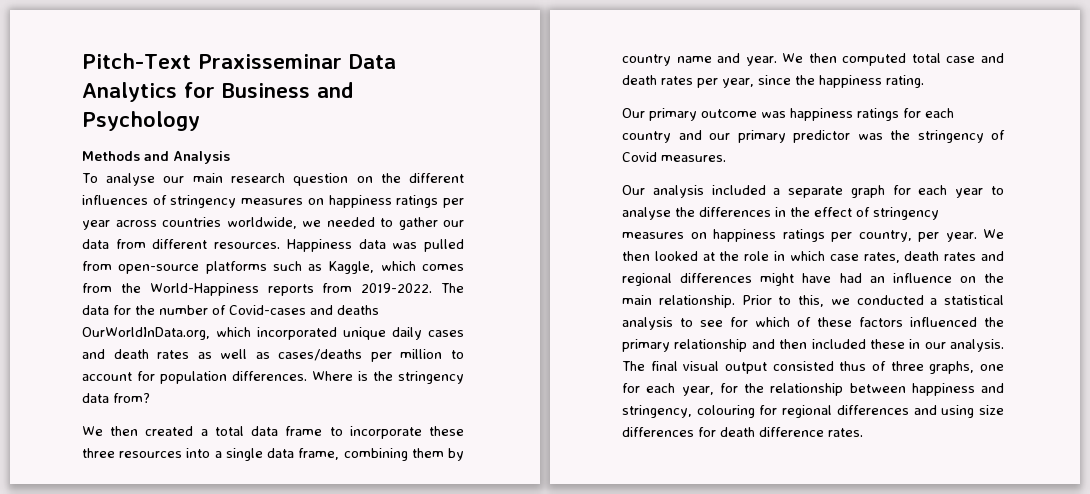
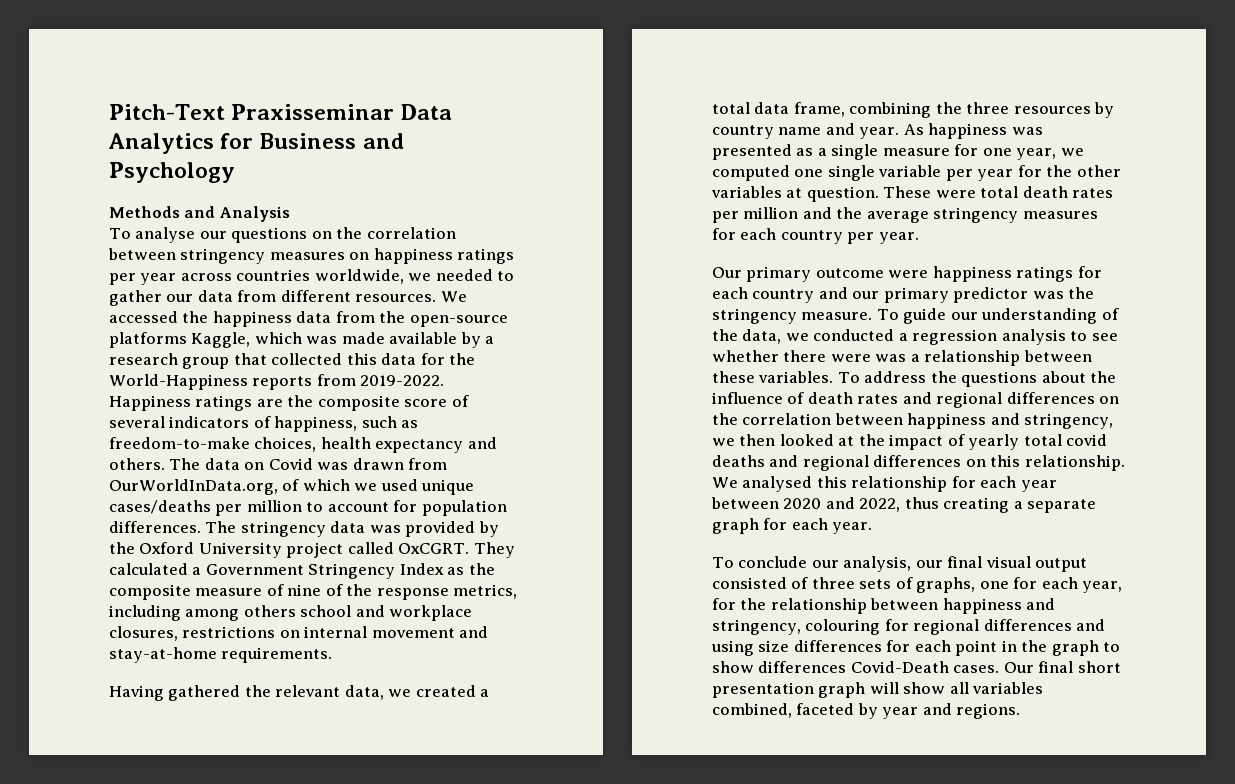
- To analyse our main research question on the different influences of stringency measures on happiness ratings per year across countries worldwide, we needed to gather our data from different resources.
+ To analyse our questions on the correlation between stringency measures on happiness ratings per year across countries worldwide, we needed to gather our data from different resources.
- Happiness data was pulled from open-source platforms such as Kaggle, which comes from the World-Happiness reports from 2019-2022.
+ We accessed the happiness data from the open-source platforms Kaggle, which was made available by a research group that collected this data for the World-Happiness reports from 2019-2022.
- The data for the number of Covid-cases and deaths OurWorldInData.org, which incorporated unique daily cases and death rates as well as cases/deaths per million to account for population differences.
+ Happiness ratings are the composite score of several indicators of happiness, such as freedom-to-make choices, health expectancy and others. The data on Covid was drawn from OurWorldInData.org, of which we used unique cases/deaths per million to account for population differences.
- Where is the stringency data from?
- We then created a total data frame to incorporate these three resources into a single data frame, combining them by country name and year.
+ The stringency data was provided by the Oxford University project called OxCGRT. They calculated a Government Stringency Index as the composite measure of nine of the response metrics, including among others school and workplace closures, restrictions on internal movement and stay-at-home requirements.
+ Having gathered the relevant data, we created a total data frame, combining the three resources by country name and year.
- We then computed total case and death rates per year, since the happiness rating.
+ As happiness was presented as a single measure for one year, we computed one single variable per year for the other variables at question. These were total death rates per million and the average stringency measures for each country per year.
- Our primary outcome was happiness ratings for each country and our primary predictor was the stringency of Covid measures.
- Our analysis included a separate graph for each year to analyse the differences in the effect of stringency measures on happiness ratings per country, per year. We then looked at the role in which case rates, death rates and regional differences might have had an influence on the main relationship. Prior to this, we conducted a statistical analysis to see for which of these factors influenced the primary relationship and then included these in our analysis. The final visual output consisted thus of three graphs, one for each year, for the relationship between happiness and stringency, colouring for regional differences and using size differences for death difference rates.
+ Our primary outcome were happiness ratings for each country and our primary predictor was the stringency measure. To guide our understanding of the data, we conducted a regression analysis to see whether there were was a relationship between these variables. To address the questions about the influence of death rates and regional differences on the correlation between happiness and stringency, we then looked at the impact of yearly total covid deaths and regional differences on this relationship. We analysed this relationship for each year between 2020 and 2022, thus creating a separate graph for each year.
+ To conclude our analysis, our final visual output consisted of three sets of graphs, one for each year, for the relationship between happiness and stringency, colouring for regional differences and using size differences for each point in the graph to show differences Covid-Death cases. Our final short presentation graph will show all variables combined, faceted by year and regions.

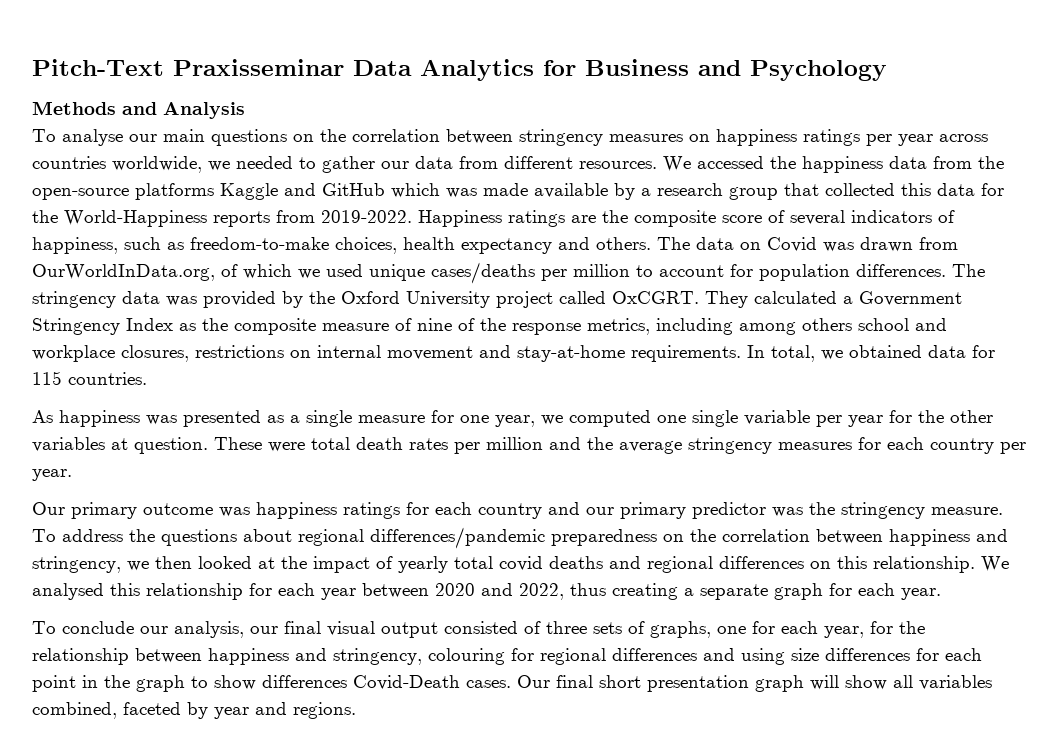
- To analyse our questions on the correlation between stringency measures on happiness ratings per year across countries worldwide, we needed to gather our data from different resources.
+ To analyse our main questions on the correlation between stringency measures on happiness ratings per year across countries worldwide, we needed to gather our data from different resources.
- We accessed the happiness data from the open-source platforms Kaggle, which was made available by a research group that collected this data for the World-Happiness reports from 2019-2022.
+ We accessed the happiness data from the open-source platforms Kaggle and GitHub which was made available by a research group that collected this data for the World-Happiness reports from 2019-2022.
- They calculated a Government Stringency Index as the composite measure of nine of the response metrics, including among others school and workplace closures, restrictions on internal movement and stay-at-home requirements.
- Having gathered the relevant data, we created a total data frame, combining the three resources by country name and year. As happiness was presented as a single measure for one year, we computed one single variable per year for the other variables at question.
+ They calculated a Government Stringency Index as the composite measure of nine of the response metrics, including among others school and workplace closures, restrictions on internal movement and stay-at-home requirements. In total, we obtained data for 115 countries.
+ As happiness was presented as a single measure for one year, we computed one single variable per year for the other variables at question.
- Our primary outcome were happiness ratings for each country and our primary predictor was the stringency measure.
+ Our primary outcome was happiness ratings for each country and our primary predictor was the stringency measure.
- To guide our understanding of the data, we conducted a regression analysis to see whether there were was a relationship between these variables. To address the questions about the influence of death rates and regional differences on the correlation between happiness and stringency, we then looked at the impact of yearly total covid deaths and regional differences on this relationship.
+ To address the questions about regional differences/pandemic preparedness on the correlation between happiness and stringency, we then looked at the impact of yearly total covid deaths and regional differences on this relationship.

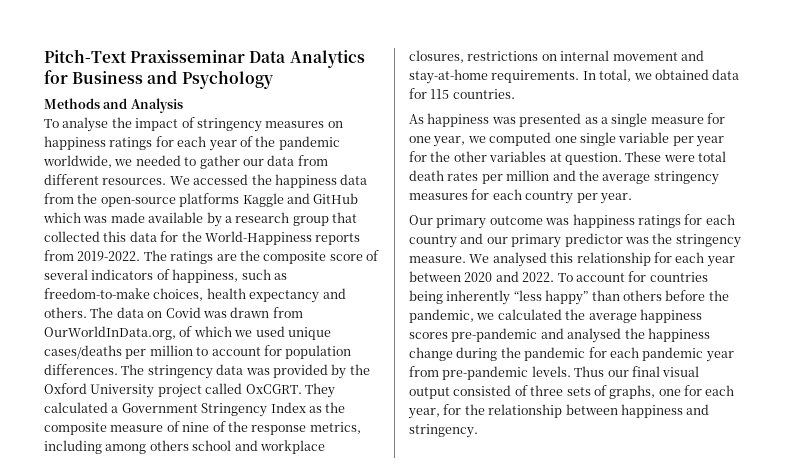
- To analyse our main questions on the correlation between stringency measures on happiness ratings per year across countries worldwide, we needed to gather our data from different resources.
+ To analyse the impact of stringency measures on happiness ratings for each year of the pandemic worldwide, we needed to gather our data from different resources.
- Happiness ratings are the composite score of several indicators of happiness, such as freedom-to-make choices, health expectancy and others.
+ The ratings are the composite score of several indicators of happiness, such as freedom-to-make choices, health expectancy and others.
- To address the questions about regional differences/pandemic preparedness on the correlation between happiness and stringency, we then looked at the impact of yearly total covid deaths and regional differences on this relationship.
- We analysed this relationship for each year between 2020 and 2022, thus creating a separate graph for each year.
- To conclude our analysis, our final visual output consisted of three sets of graphs, one for each year, for the relationship between happiness and stringency, colouring for regional differences and using size differences for each point in the graph to show differences Covid-Death cases. Our final short presentation graph will show all variables combined, faceted by year and regions.
+ We analysed this relationship for each year between 2020 and 2022. To account for countries being inherently “less happy” than others before the pandemic, we calculated the average happiness scores pre-pandemic and analysed the happiness change during the pandemic for each pandemic year from pre-pandemic levels. Thus our final visual output consisted of three sets of graphs, one for each year, for the relationship between happiness and stringency.

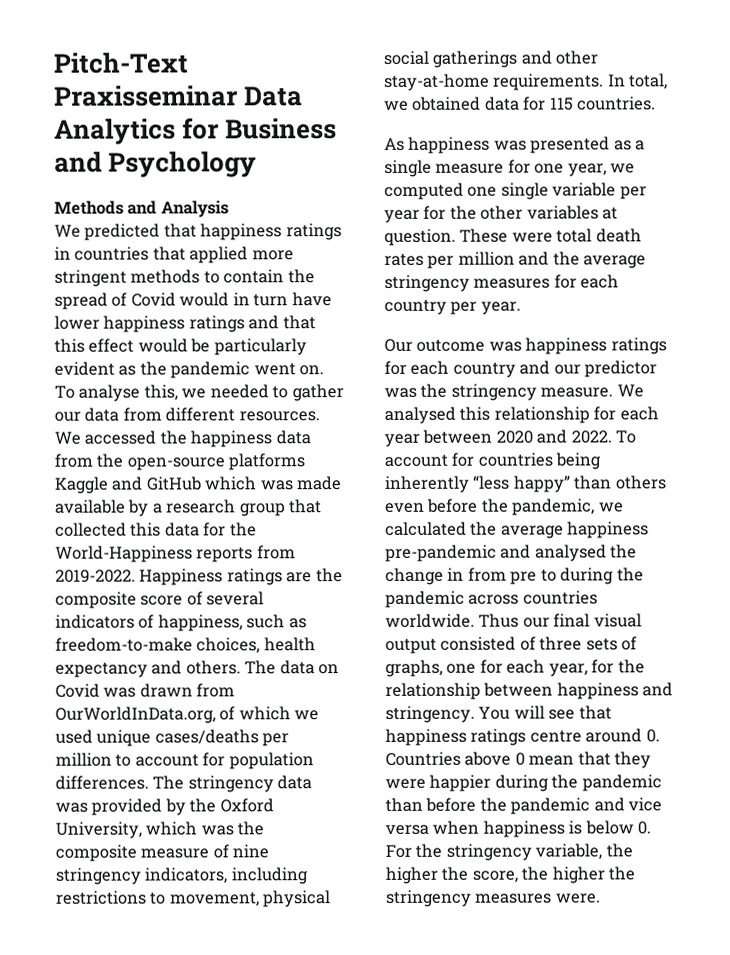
- To analyse the impact of stringency measures on happiness ratings for each year of the pandemic worldwide, we needed to gather our data from different resources.
+ We predicted that happiness ratings in countries that applied more stringent methods to contain the spread of Covid would in turn have lower happiness ratings and that this effect would be particularly evident as the pandemic went on. To analyse this, we needed to gather our data from different resources.
- The ratings are the composite score of several indicators of happiness, such as freedom-to-make choices, health expectancy and others.
+ Happiness ratings are the composite score of several indicators of happiness, such as freedom-to-make choices, health expectancy and others.
- The stringency data was provided by the Oxford University project called OxCGRT. They calculated a Government Stringency Index as the composite measure of nine of the response metrics, including among others school and workplace closures, restrictions on internal movement and stay-at-home requirements.
+ The stringency data was provided by the Oxford University, which was the composite measure of nine stringency indicators, including restrictions to movement, physical social gatherings and other stay-at-home requirements.
- Our primary outcome was happiness ratings for each country and our primary predictor was the stringency measure.
+ Our outcome was happiness ratings for each country and our predictor was the stringency measure.
- To account for countries being inherently “less happy” than others before the pandemic, we calculated the average happiness scores pre-pandemic and analysed the happiness change during the pandemic for each pandemic year from pre-pandemic levels.
+ To account for countries being inherently “less happy” than others even before the pandemic, we calculated the average happiness pre-pandemic and analysed the change in from pre to during the pandemic across countries worldwide.
+ You will see that happiness ratings centre around 0. Countries above 0 mean that they were happier during the pandemic than before the pandemic and vice versa when happiness is below 0. For the stringency variable, the higher the score, the higher the stringency measures were.

